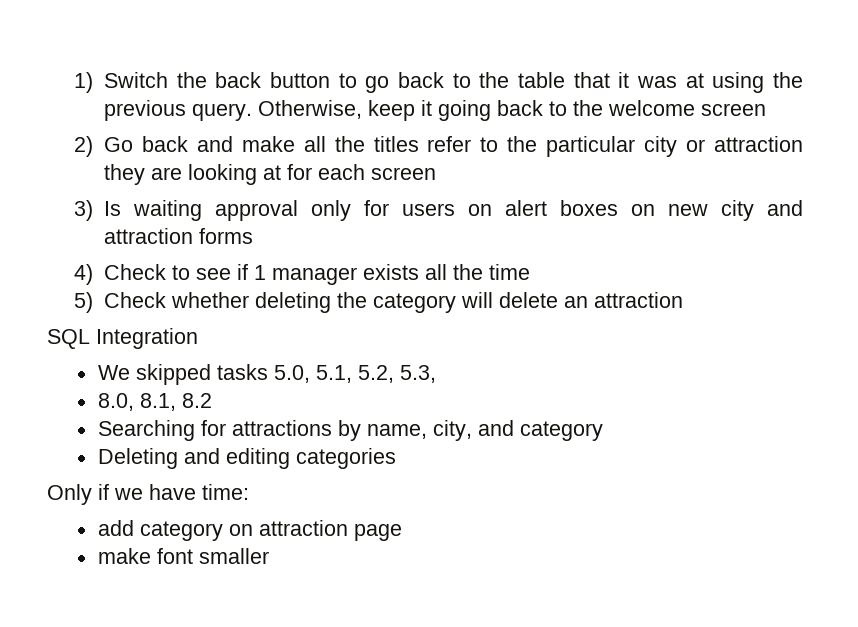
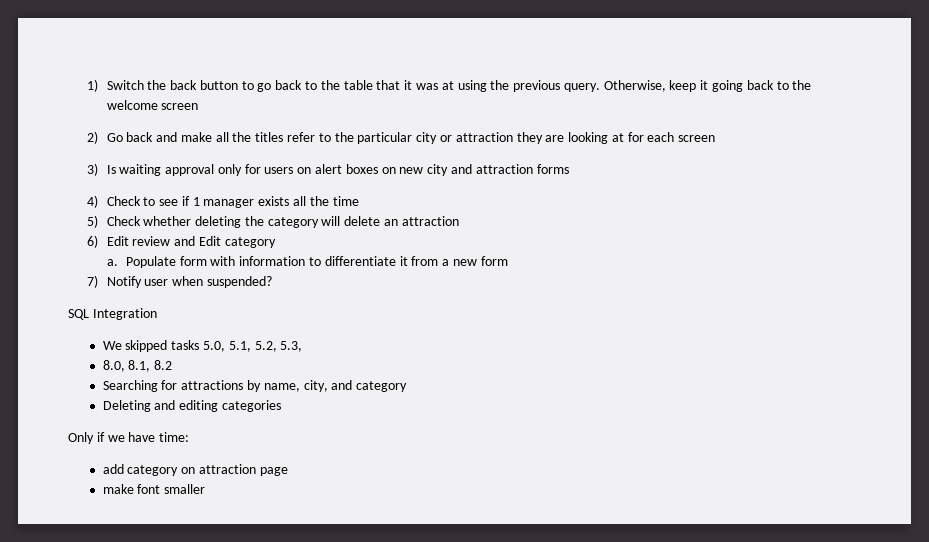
+ 6) Edit review and Edit category
+ a. Populate form with information to differentiate it from a new form
+ 7) Notify user when suspended?

